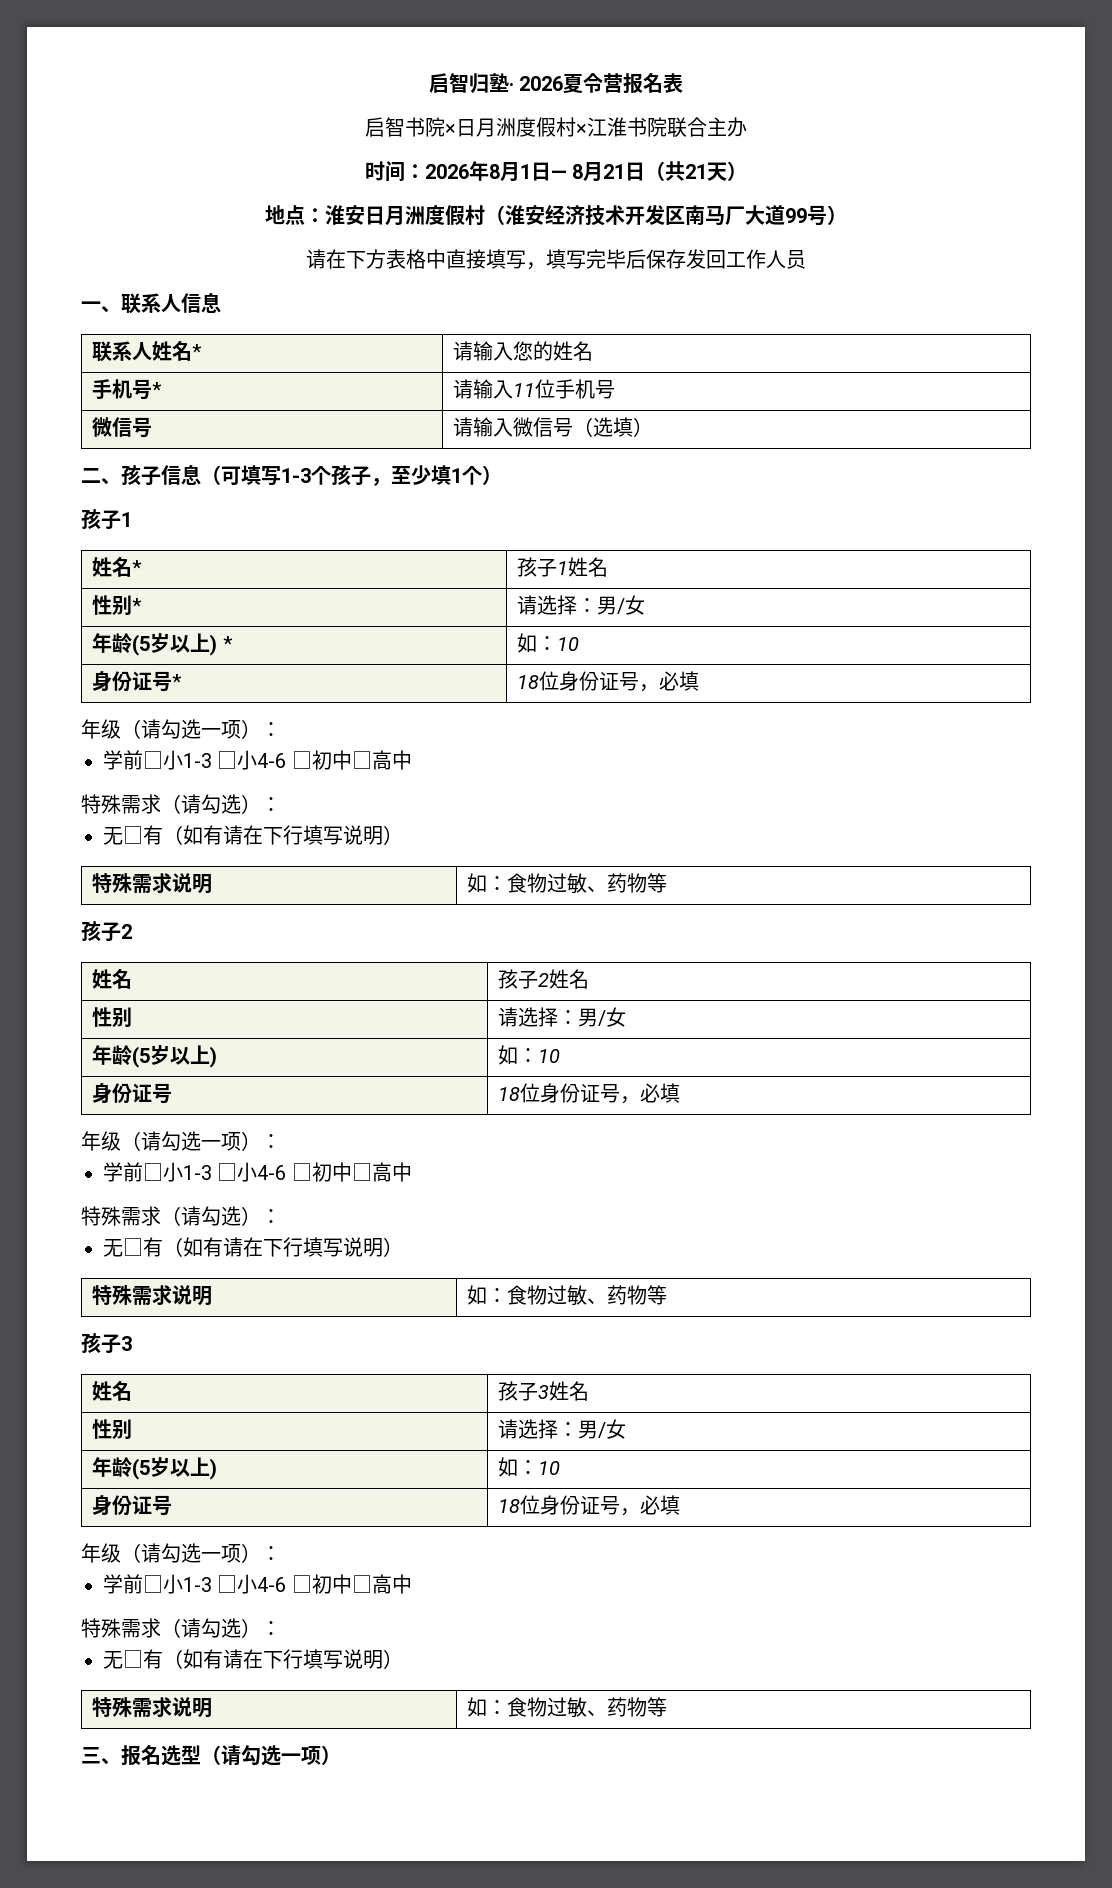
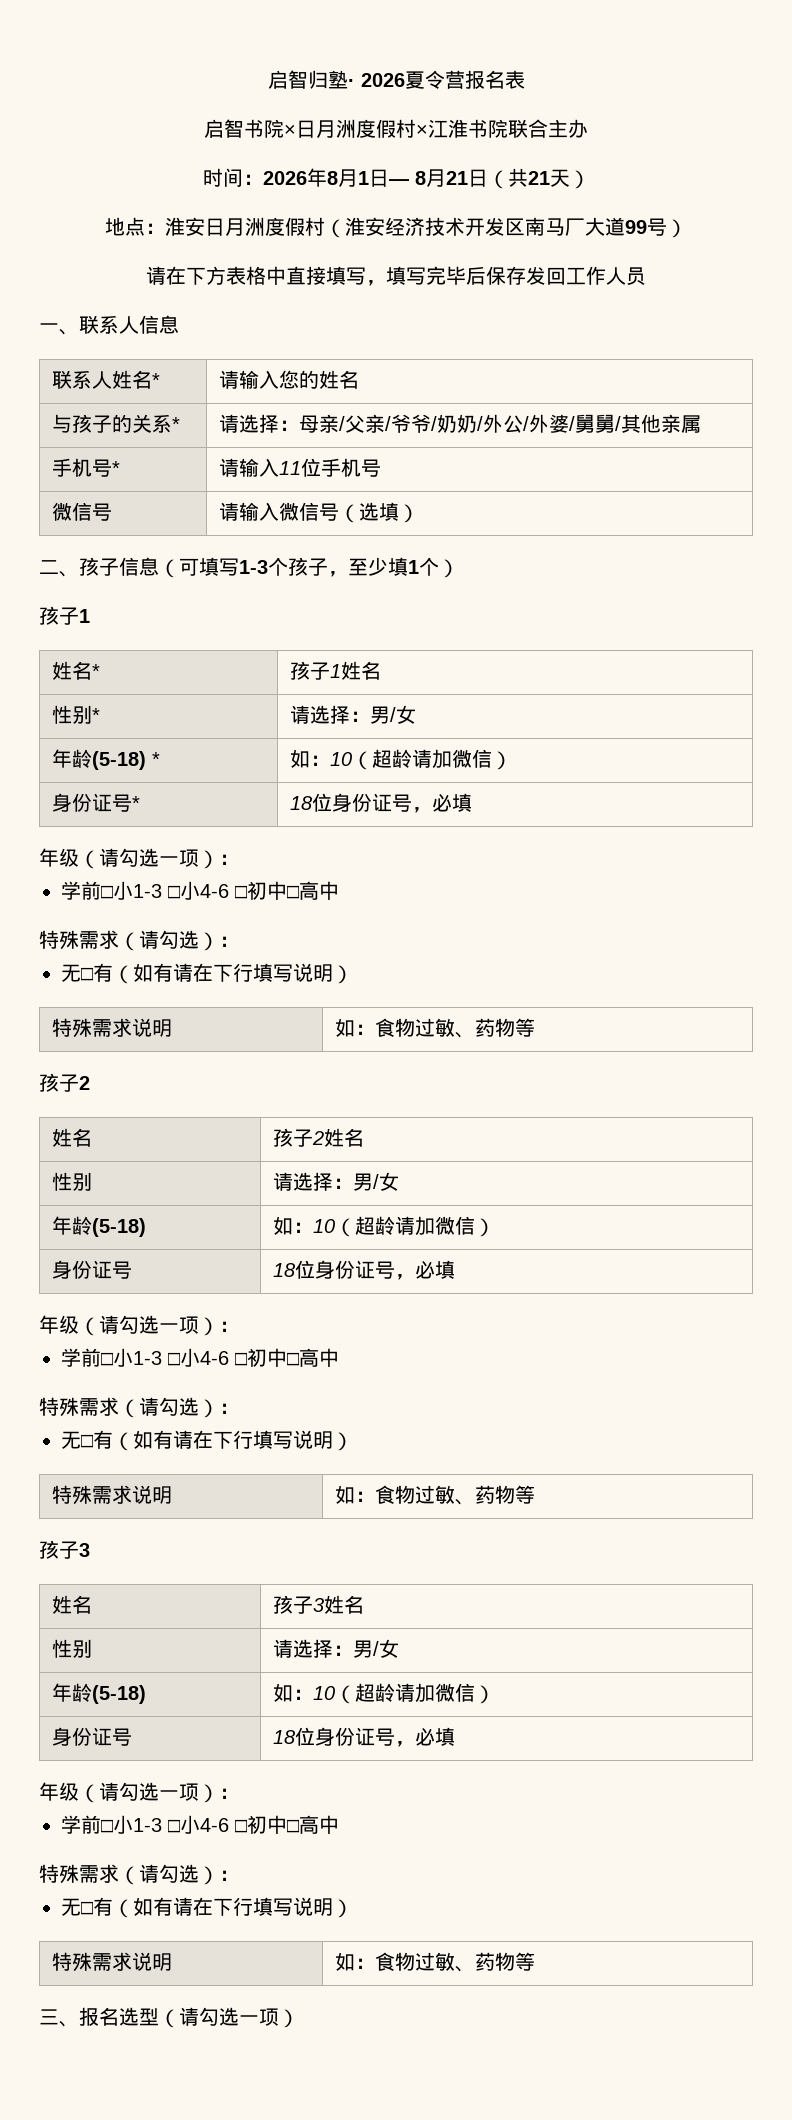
+ 与孩子的关系* | 请选择：母亲/父亲/爷爷/奶奶/外公/外婆/舅舅/其他亲属
- 年龄(5岁以上) * | 如：10
+ 年龄(5-18) * | 如：10（超龄请加微信）
  姓名 | 孩子2姓名
  性别 | 请选择：男/女
- 年龄(5岁以上) | 如：10
+ 年龄(5-18) | 如：10（超龄请加微信）
  姓名 | 孩子3姓名
  性别 | 请选择：男/女
- 年龄(5岁以上) | 如：10
+ 年龄(5-18) | 如：10（超龄请加微信）

